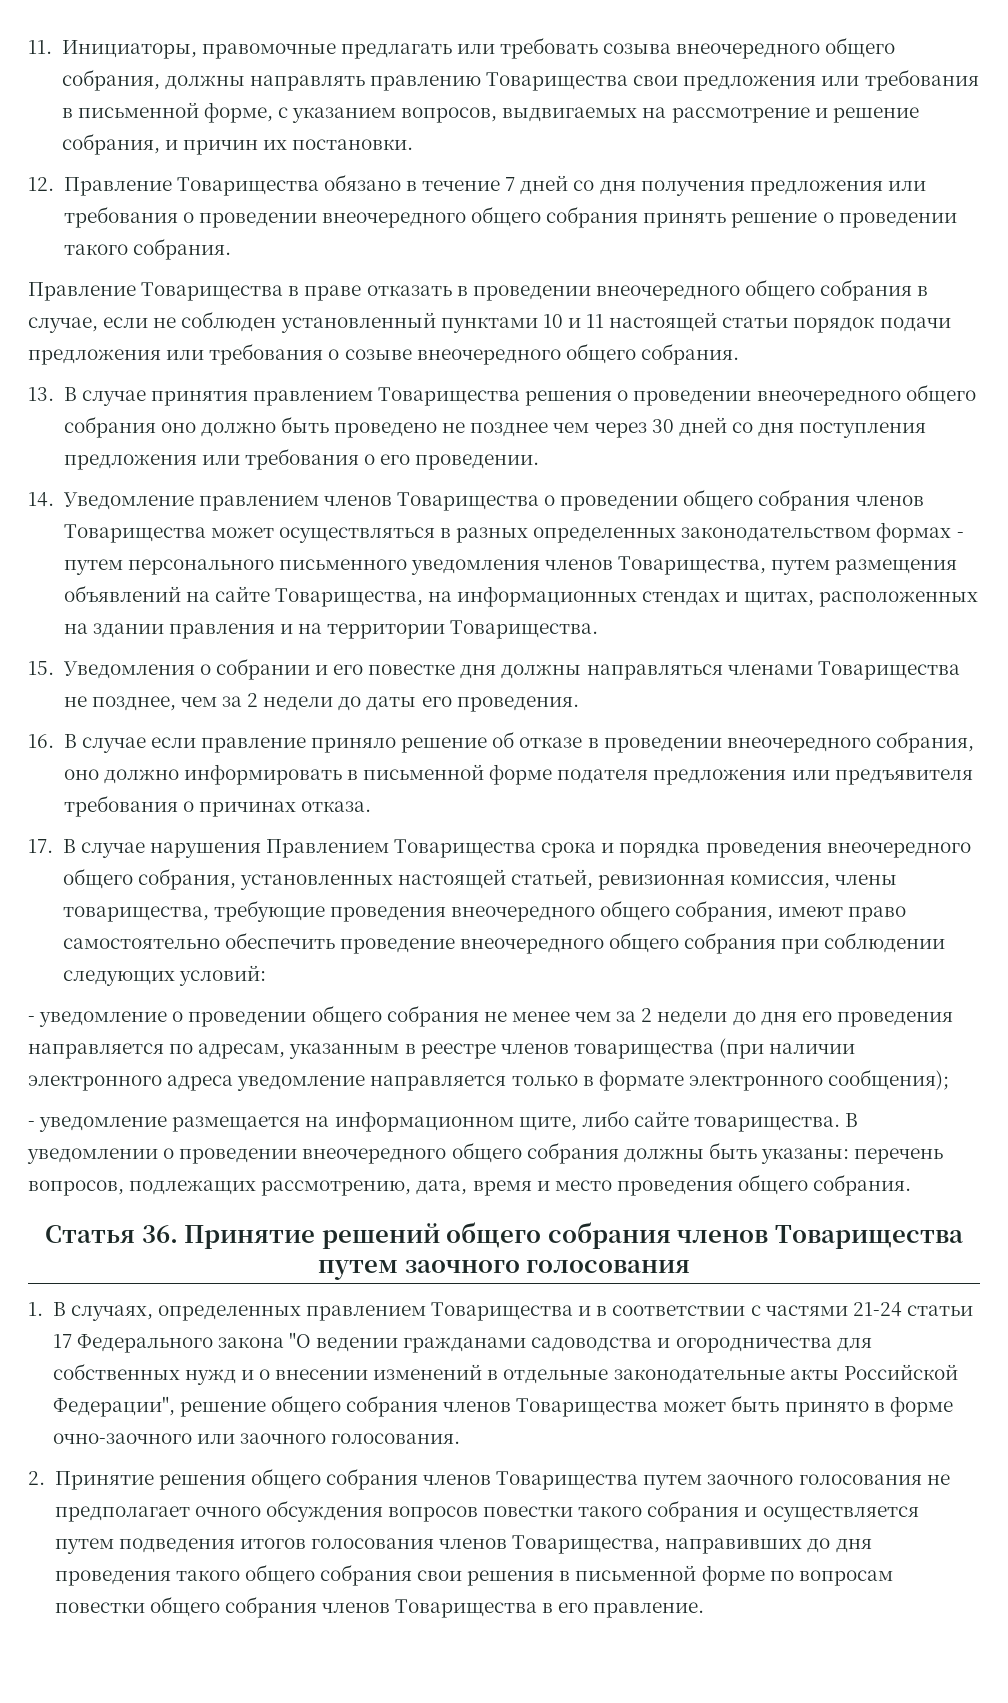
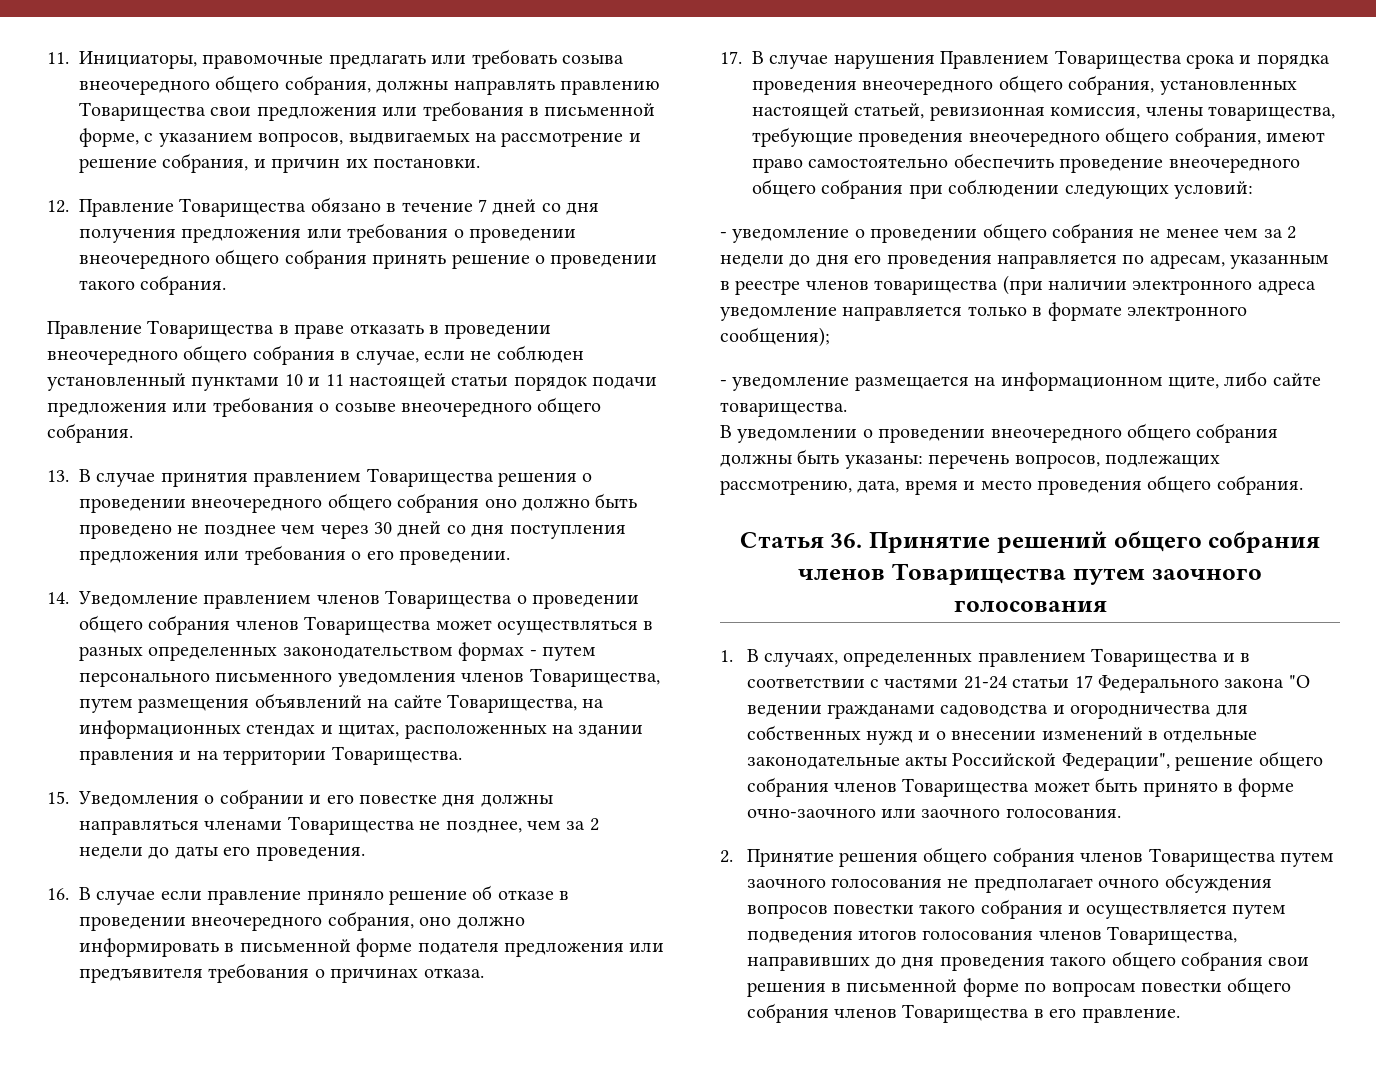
- - уведомление размещается на информационном щите, либо сайте товарищества. В уведомлении о проведении внеочередного общего собрания должны быть указаны: перечень вопросов, подлежащих рассмотрению, дата, время и место проведения общего собрания.
+ - уведомление размещается на информационном щите, либо сайте товарищества.
+ В уведомлении о проведении внеочередного общего собрания должны быть указаны: перечень вопросов, подлежащих рассмотрению, дата, время и место проведения общего собрания.

